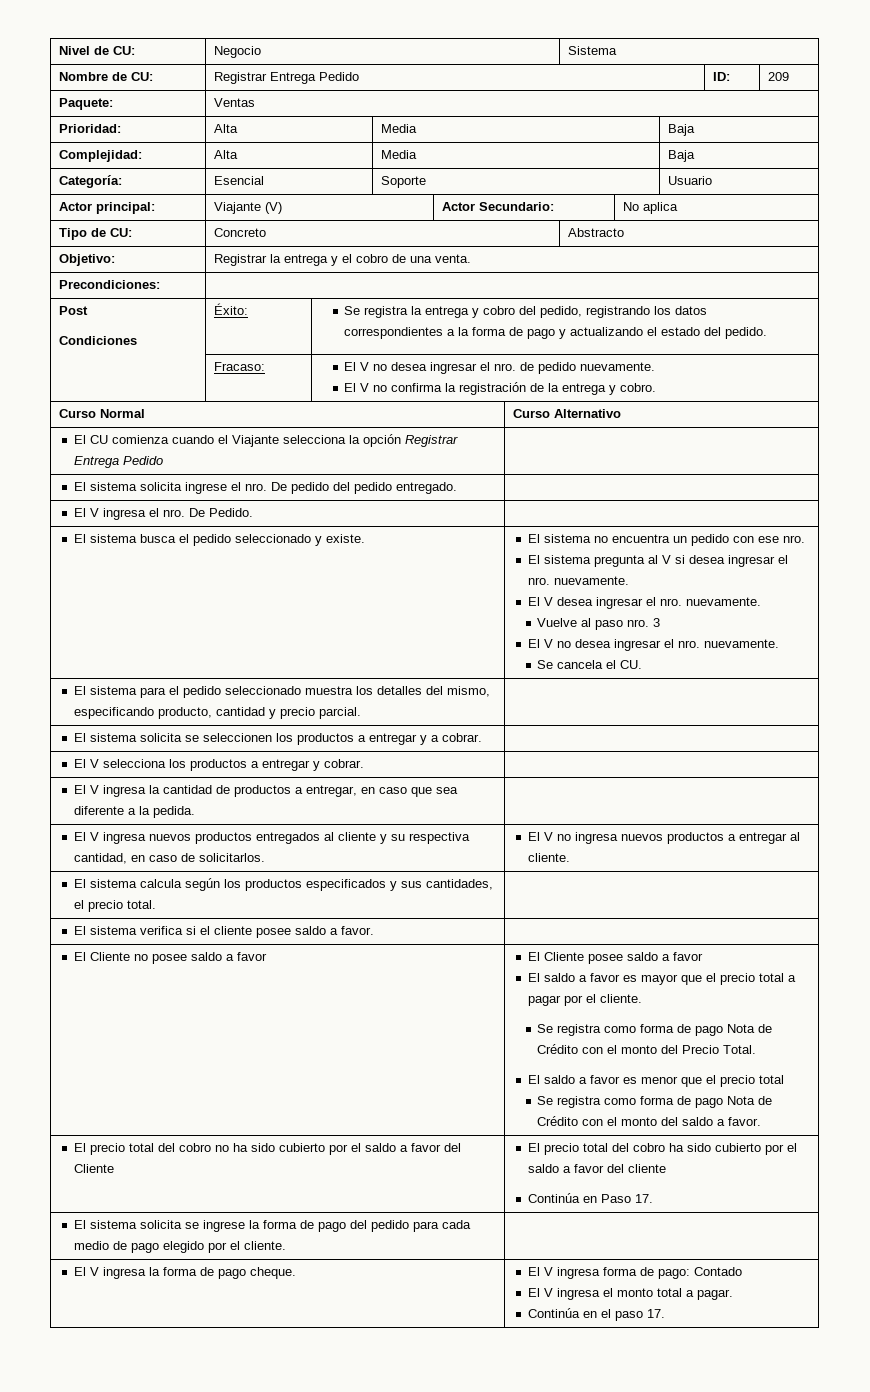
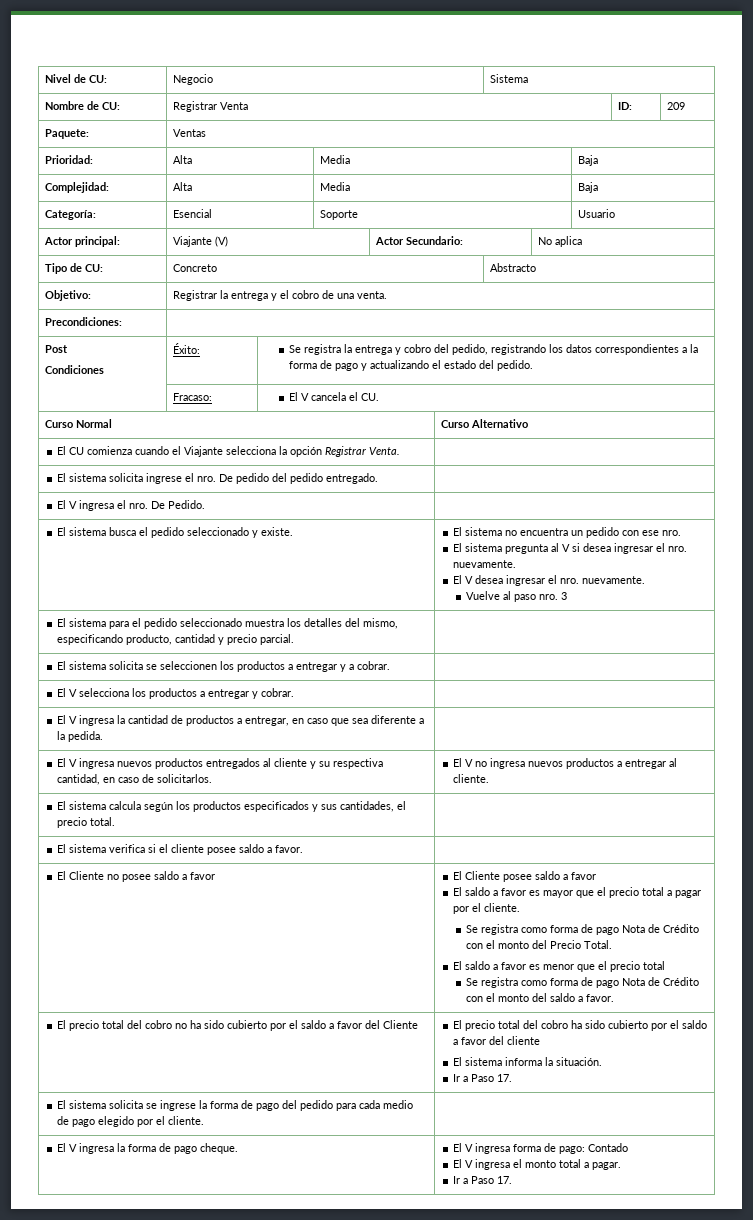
- Nombre de CU: | Registrar Entrega Pedido | ID: | 209
+ Nombre de CU: | Registrar Venta | ID: | 209
- | Fracaso: | El V no desea ingresar el nro. de pedido nuevamente.
- El V no confirma la registración de la entrega y cobro.
+ | Fracaso: | El V cancela el CU.
- El CU comienza cuando el Viajante selecciona la opción Registrar Entrega Pedido |
+ El CU comienza cuando el Viajante selecciona la opción Registrar Venta. |
- El V no desea ingresar el nro. nuevamente.
- Se cancela el CU.
  El precio total del cobro no ha sido cubierto por el saldo a favor del Cliente | El precio total del cobro ha sido cubierto por el saldo a favor del cliente
- Continúa en Paso 17.
+ El sistema informa la situación.
+ Ir a Paso 17.
  El V ingresa la forma de pago cheque. | El V ingresa forma de pago: Contado
  El V ingresa el monto total a pagar.
- Continúa en el paso 17.
+ Ir a Paso 17.

